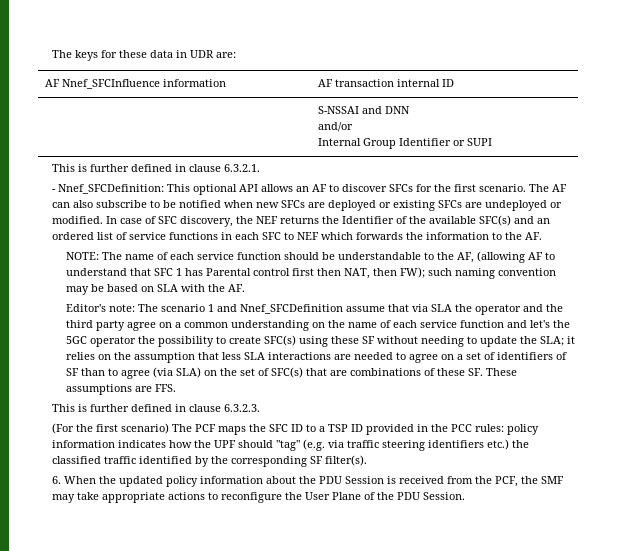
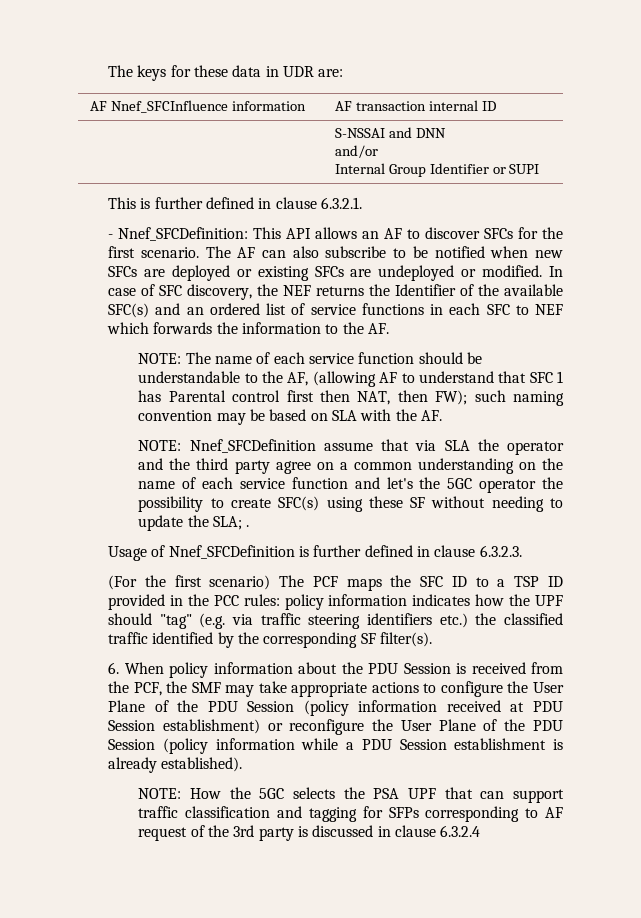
- - Nnef_SFCDefinition: This optional API allows an AF to discover SFCs for the first scenario.
+ - Nnef_SFCDefinition: This API allows an AF to discover SFCs for the first scenario.
- Editor's note: The scenario 1 and Nnef_SFCDefinition assume that via SLA the operator and the third party agree on a common understanding on the name of each service function and let's the 5GC operator the possibility to create SFC(s) using these SF without needing to update the SLA; it relies on the assumption that less SLA interactions are needed to agree on a set of identifiers of SF than to agree (via SLA) on the set of SFC(s) that are combinations of these SF. These assumptions are FFS.
- This is further defined in clause 6.3.2.3.
+ NOTE: Nnef_SFCDefinition assume that via SLA the operator and the third party agree on a common understanding on the name of each service function and let's the 5GC operator the possibility to create SFC(s) using these SF without needing to update the SLA; .
+ Usage of Nnef_SFCDefinition is further defined in clause 6.3.2.3.
- 6. When the updated policy information about the PDU Session is received from the PCF, the SMF may take appropriate actions to reconfigure the User Plane of the PDU Session.
+ 6. When policy information about the PDU Session is received from the PCF, the SMF may take appropriate actions to configure the User Plane of the PDU Session (policy information received at PDU Session establishment) or reconfigure the User Plane of the PDU Session (policy information while a PDU Session establishment is already established).
+ NOTE: How the 5GC selects the PSA UPF that can support traffic classification and tagging for SFPs corresponding to AF request of the 3rd party is discussed in clause 6.3.2.4

